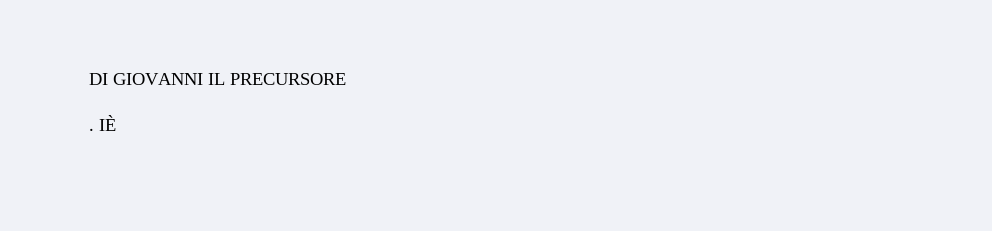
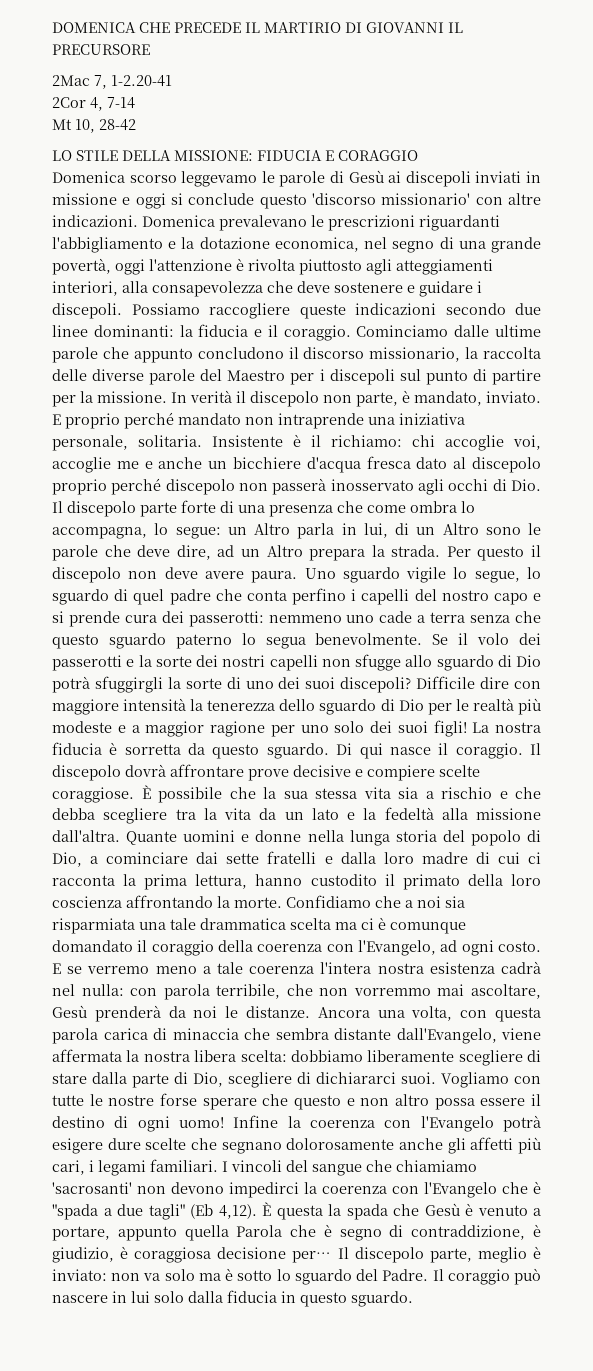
- DI GIOVANNI IL PRECURSORE
+ DOMENICA CHE PRECEDE IL MARTIRIO DI GIOVANNI IL PRECURSORE
- . IÈ
+ 2Mac 7, 1-2.20-41
+ 2Cor 4, 7-14
+ Mt 10, 28-42
+ LO STILE DELLA MISSIONE: FIDUCIA E CORAGGIO
+ Domenica scorso leggevamo le parole di Gesù ai discepoli inviati in missione e oggi si conclude questo 'discorso missionario' con altre indicazioni. Domenica prevalevano le prescrizioni riguardanti l'abbigliamento e la dotazione economica, nel segno di una grande povertà, oggi l'attenzione è rivolta piuttosto agli atteggiamenti interiori, alla consapevolezza che deve sostenere e guidare i discepoli. Possiamo raccogliere queste indicazioni secondo due linee dominanti: la fiducia e il coraggio. Cominciamo dalle ultime parole che appunto concludono il discorso missionario, la raccolta delle diverse parole del Maestro per i discepoli sul punto di partire per la missione. In verità il discepolo non parte, è mandato, inviato. E proprio perché mandato non intraprende una iniziativa personale, solitaria. Insistente è il richiamo: chi accoglie voi, accoglie me e anche un bicchiere d'acqua fresca dato al discepolo proprio perché discepolo non passerà inosservato agli occhi di Dio. Il discepolo parte forte di una presenza che come ombra lo accompagna, lo segue: un Altro parla in lui, di un Altro sono le parole che deve dire, ad un Altro prepara la strada. Per questo il discepolo non deve avere paura. Uno sguardo vigile lo segue, lo sguardo di quel padre che conta perfino i capelli del nostro capo e si prende cura dei passerotti: nemmeno uno cade a terra senza che questo sguardo paterno lo segua benevolmente. Se il volo dei passerotti e la sorte dei nostri capelli non sfugge allo sguardo di Dio potrà sfuggirgli la sorte di uno dei suoi discepoli? Difficile dire con maggiore intensità la tenerezza dello sguardo di Dio per le realtà più modeste e a maggior ragione per uno solo dei suoi figli! La nostra fiducia è sorretta da questo sguardo. Di qui nasce il coraggio. Il discepolo dovrà affrontare prove decisive e compiere scelte coraggiose. È possibile che la sua stessa vita sia a rischio e che debba scegliere tra la vita da un lato e la fedeltà alla missione dall'altra. Quante uomini e donne nella lunga storia del popolo di Dio, a cominciare dai sette fratelli e dalla loro madre di cui ci racconta la prima lettura, hanno custodito il primato della loro coscienza affrontando la morte. Confidiamo che a noi sia risparmiata una tale drammatica scelta ma ci è comunque domandato il coraggio della coerenza con l'Evangelo, ad ogni costo. E se verremo meno a tale coerenza l'intera nostra esistenza cadrà nel nulla: con parola terribile, che non vorremmo mai ascoltare, Gesù prenderà da noi le distanze. Ancora una volta, con questa parola carica di minaccia che sembra distante dall'Evangelo, viene affermata la nostra libera scelta: dobbiamo liberamente scegliere di stare dalla parte di Dio, scegliere di dichiararci suoi. Vogliamo con tutte le nostre forse sperare che questo e non altro possa essere il destino di ogni uomo! Infine la coerenza con l'Evangelo potrà esigere dure scelte che segnano dolorosamente anche gli affetti più cari, i legami familiari. I vincoli del sangue che chiamiamo 'sacrosanti' non devono impedirci la coerenza con l'Evangelo che è "spada a due tagli" (Eb 4,12). È questa la spada che Gesù è venuto a portare, appunto quella Parola che è segno di contraddizione, è giudizio, è coraggiosa decisione per… Il discepolo parte, meglio è inviato: non va solo ma è sotto lo sguardo del Padre. Il coraggio può nascere in lui solo dalla fiducia in questo sguardo.

